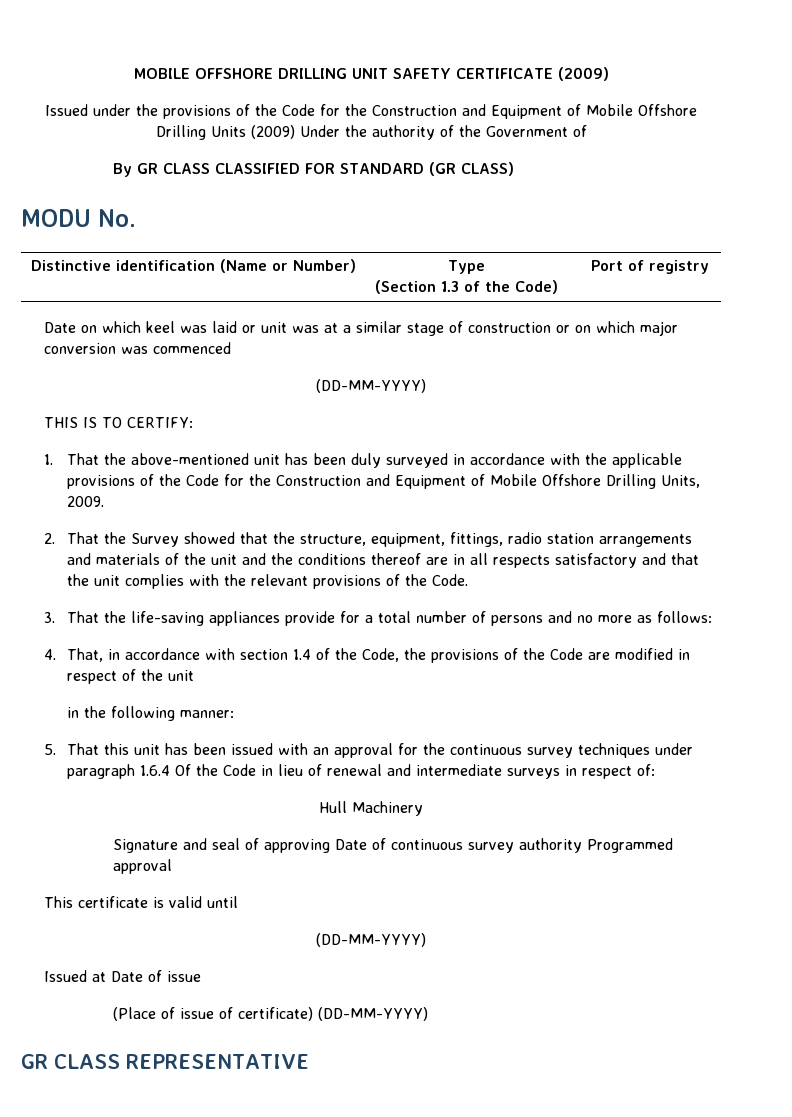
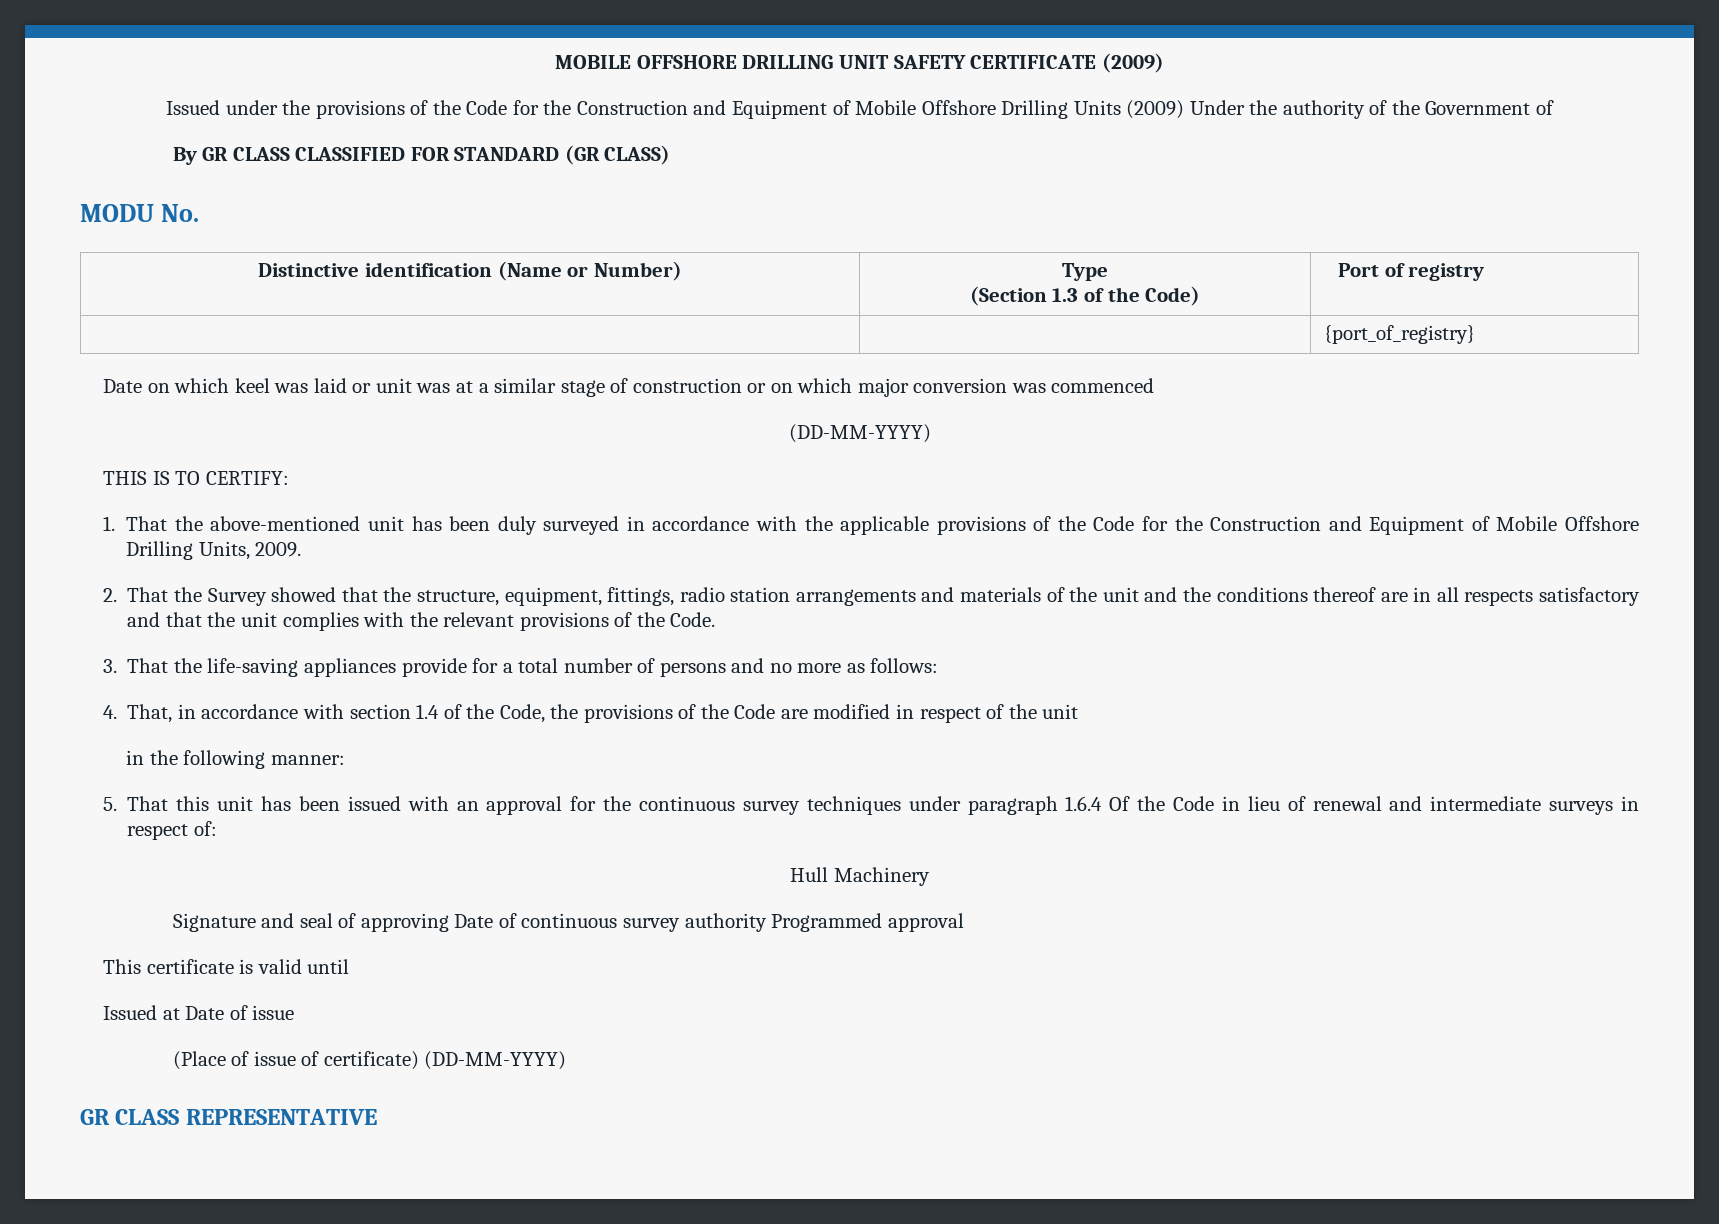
+ | | {port_of_registry}
  This certificate is valid until
- (DD-MM-YYYY)

